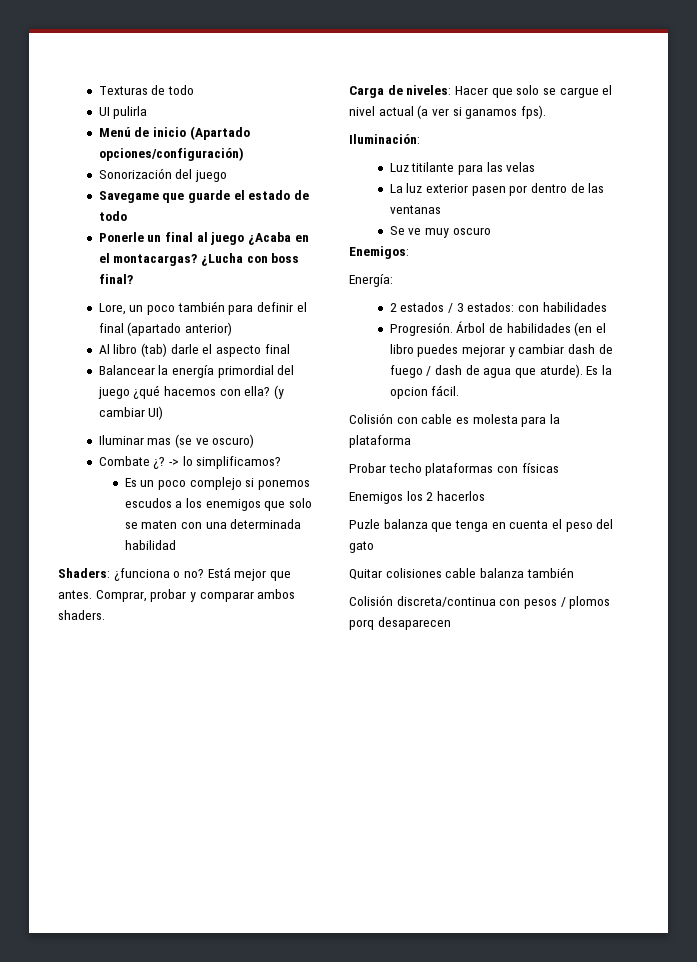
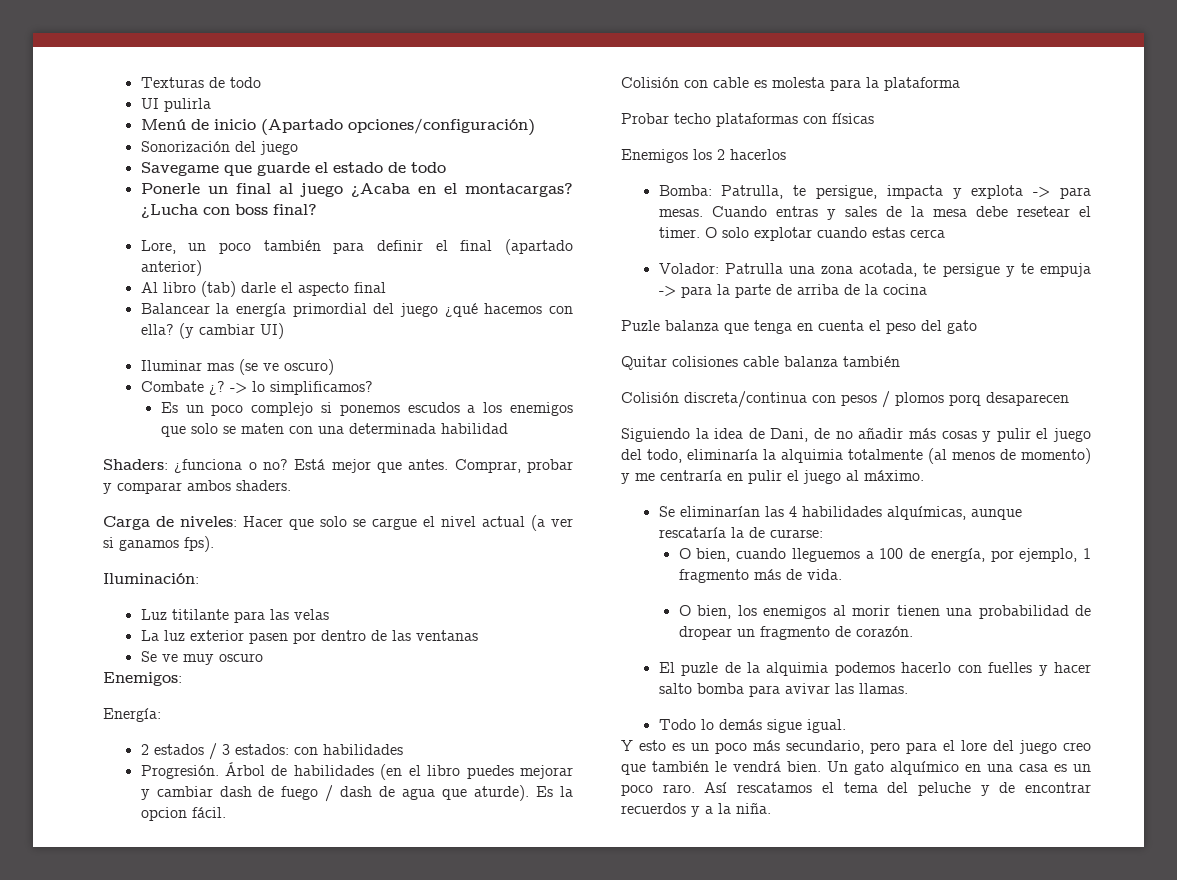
+ Bomba: Patrulla, te persigue, impacta y explota -> para mesas. Cuando entras y sales de la mesa debe resetear el timer. O solo explotar cuando estas cerca
+ Volador: Patrulla una zona acotada, te persigue y te empuja -> para la parte de arriba de la cocina
+ Siguiendo la idea de Dani, de no añadir más cosas y pulir el juego del todo, eliminaría la alquimia totalmente (al menos de momento) y me centraría en pulir el juego al máximo.
+ Se eliminarían las 4 habilidades alquímicas, aunque rescataría la de curarse:
+ O bien, cuando lleguemos a 100 de energía, por ejemplo, 1 fragmento más de vida.
+ O bien, los enemigos al morir tienen una probabilidad de dropear un fragmento de corazón.
+ El puzle de la alquimia podemos hacerlo con fuelles y hacer salto bomba para avivar las llamas.
+ Todo lo demás sigue igual.
+ Y esto es un poco más secundario, pero para el lore del juego creo que también le vendrá bien. Un gato alquímico en una casa es un poco raro. Así rescatamos el tema del peluche y de encontrar recuerdos y a la niña.

